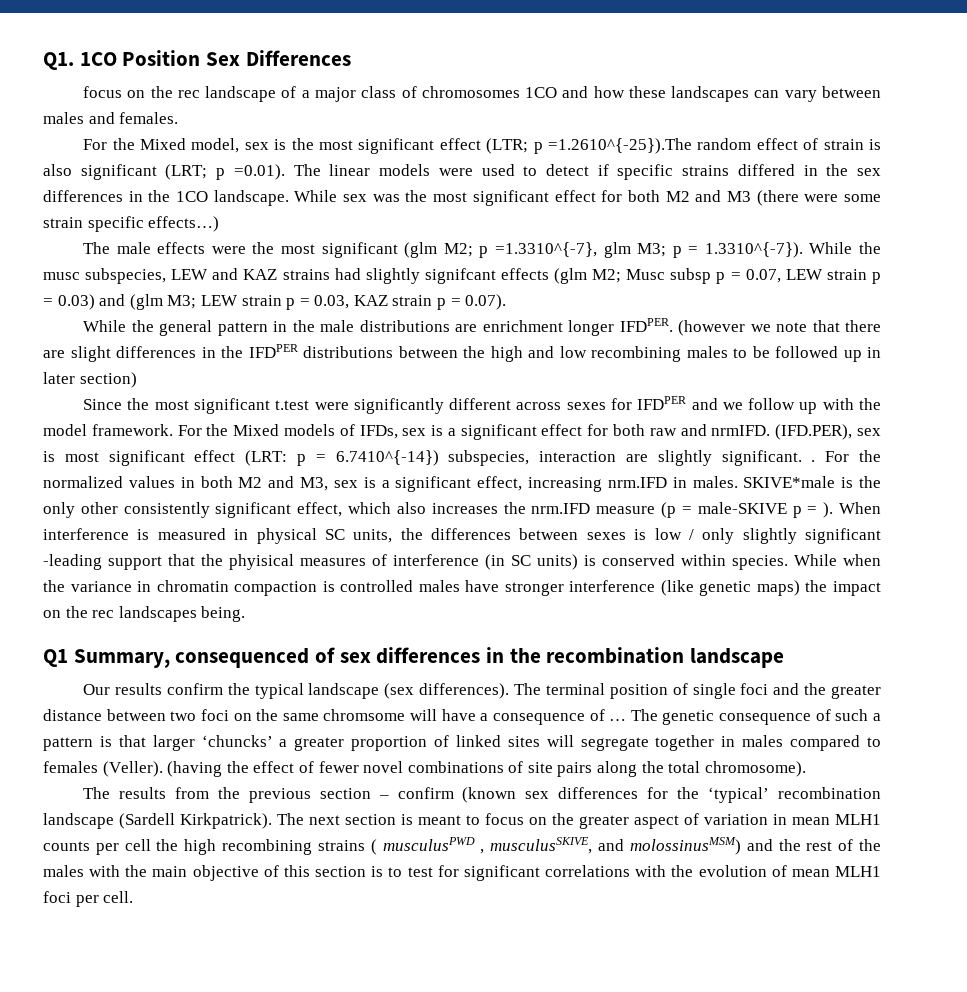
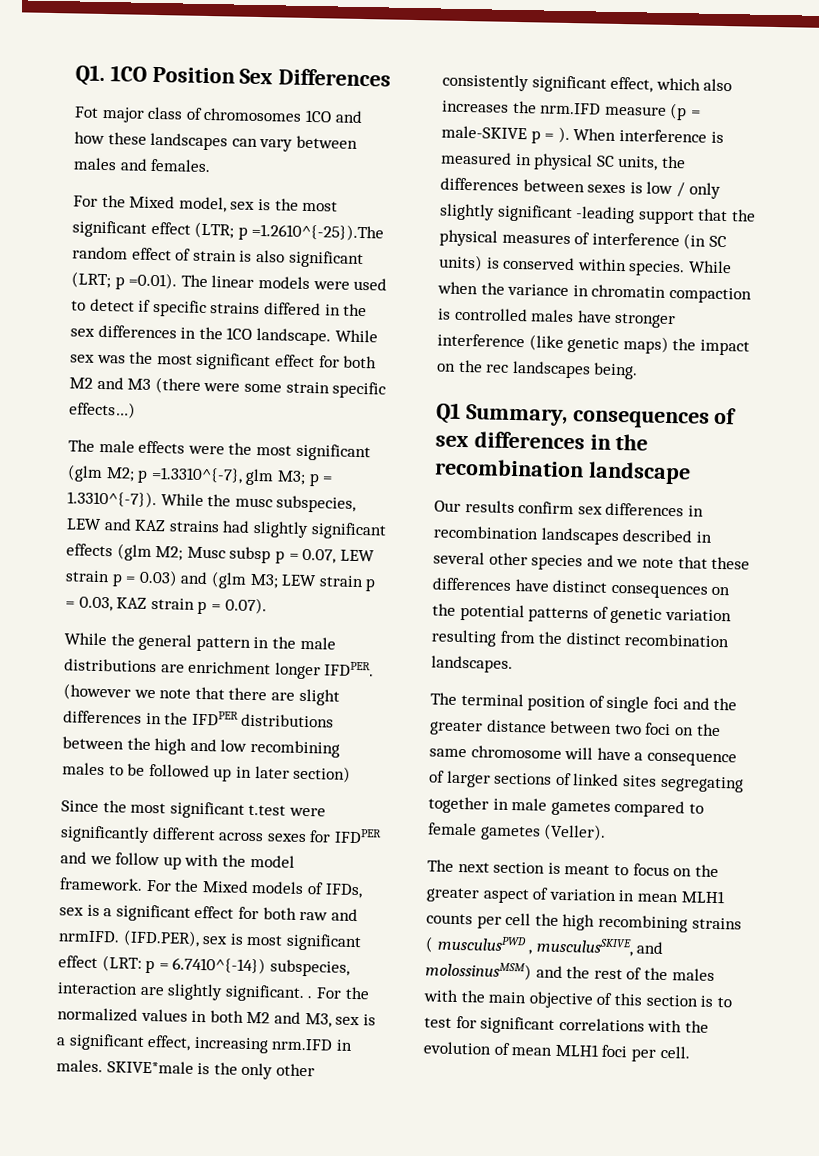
- focus on the rec landscape of a major class of chromosomes 1CO and how these landscapes can vary between males and females.
+ Fot major class of chromosomes 1CO and how these landscapes can vary between males and females.
- The male effects were the most significant (glm M2; p =1.3310^{-7}, glm M3; p = 1.3310^{-7}). While the musc subspecies, LEW and KAZ strains had slightly signifcant effects (glm M2; Musc subsp p = 0.07, LEW strain p = 0.03) and (glm M3; LEW strain p = 0.03, KAZ strain p = 0.07).
+ The male effects were the most significant (glm M2; p =1.3310^{-7}, glm M3; p = 1.3310^{-7}). While the musc subspecies, LEW and KAZ strains had slightly significant effects (glm M2; Musc subsp p = 0.07, LEW strain p = 0.03) and (glm M3; LEW strain p = 0.03, KAZ strain p = 0.07).
- When interference is measured in physical SC units, the differences between sexes is low / only slightly significant -leading support that the phyisical measures of interference (in SC units) is conserved within species.
+ When interference is measured in physical SC units, the differences between sexes is low / only slightly significant -leading support that the physical measures of interference (in SC units) is conserved within species.
- Q1 Summary, consequenced of sex differences in the recombination landscape
+ Q1 Summary, consequences of sex differences in the recombination landscape
- Our results confirm the typical landscape (sex differences). The terminal position of single foci and the greater distance between two foci on the same chromsome will have a consequence of … The genetic consequence of such a pattern is that larger ‘chuncks’ a greater proportion of linked sites will segregate together in males compared to females (Veller). (having the effect of fewer novel combinations of site pairs along the total chromosome).
- The results from the previous section – confirm (known sex differences for the ‘typical’ recombination landscape (Sardell Kirkpatrick). The next section is meant to focus on the greater aspect of variation in mean MLH1 counts per cell the high recombining strains ( musculusPWD , musculusSKIVE, and molossinusMSM) and the rest of the males with the main objective of this section is to test for significant correlations with the evolution of mean MLH1 foci per cell.
+ Our results confirm sex differences in recombination landscapes described in several other species and we note that these differences have distinct consequences on the potential patterns of genetic variation resulting from the distinct recombination landscapes.
+ The terminal position of single foci and the greater distance between two foci on the same chromosome will have a consequence of larger sections of linked sites segregating together in male gametes compared to female gametes (Veller).
+ The next section is meant to focus on the greater aspect of variation in mean MLH1 counts per cell the high recombining strains ( musculusPWD , musculusSKIVE, and molossinusMSM) and the rest of the males with the main objective of this section is to test for significant correlations with the evolution of mean MLH1 foci per cell.

